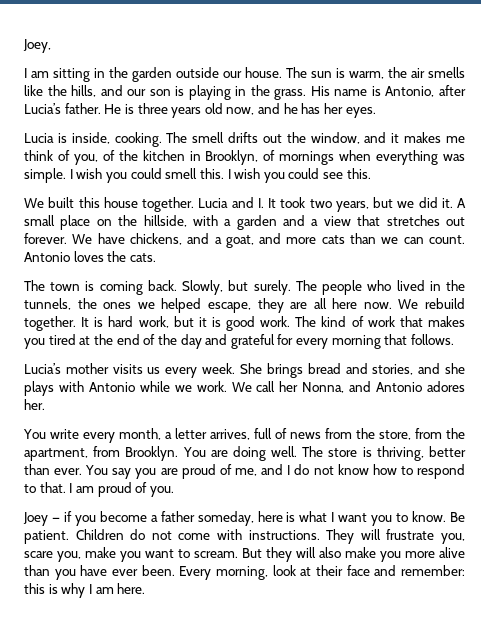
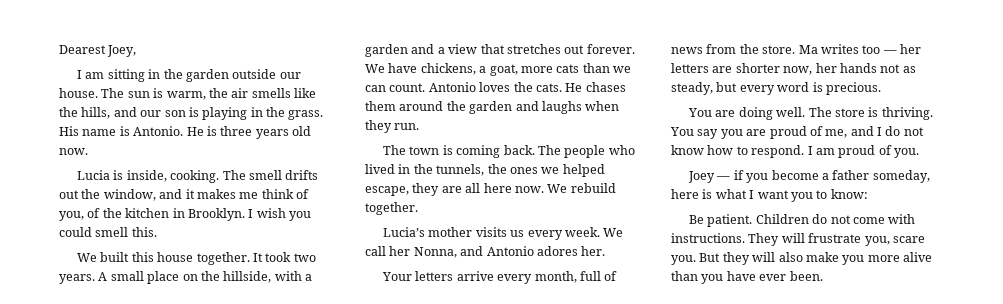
- Joey,
+ Dearest Joey,
- His name is Antonio, after Lucia’s father.
+ His name is Antonio.
- He is three years old now, and he has her eyes.
+ He is three years old now.
- The smell drifts out the window, and it makes me think of you, of the kitchen in Brooklyn, of mornings when everything was simple.
+ The smell drifts out the window, and it makes me think of you, of the kitchen in Brooklyn.
- I wish you could see this.
- Lucia and I. It took two years, but we did it.
+ It took two years.
- We have chickens, and a goat, and more cats than we can count.
+ We have chickens, a goat, more cats than we can count.
+ He chases them around the garden and laughs when they run.
- Slowly, but surely.
- It is hard work, but it is good work. The kind of work that makes you tired at the end of the day and grateful for every morning that follows.
- She brings bread and stories, and she plays with Antonio while we work.
- You write every month, a letter arrives, full of news from the store, from the apartment, from Brooklyn. You are doing well.
+ Your letters arrive every month, full of news from the store. Ma writes too — her letters are shorter now, her hands not as steady, but every word is precious.
+ You are doing well.
- The store is thriving, better than ever.
+ The store is thriving.
- You say you are proud of me, and I do not know how to respond to that.
+ You say you are proud of me, and I do not know how to respond.
- Joey — if you become a father someday, here is what I want you to know. Be patient.
+ Joey — if you become a father someday, here is what I want you to know:
+ Be patient.
- They will frustrate you, scare you, make you want to scream.
+ They will frustrate you, scare you.
- Every morning, look at their face and remember: this is why I am here.

